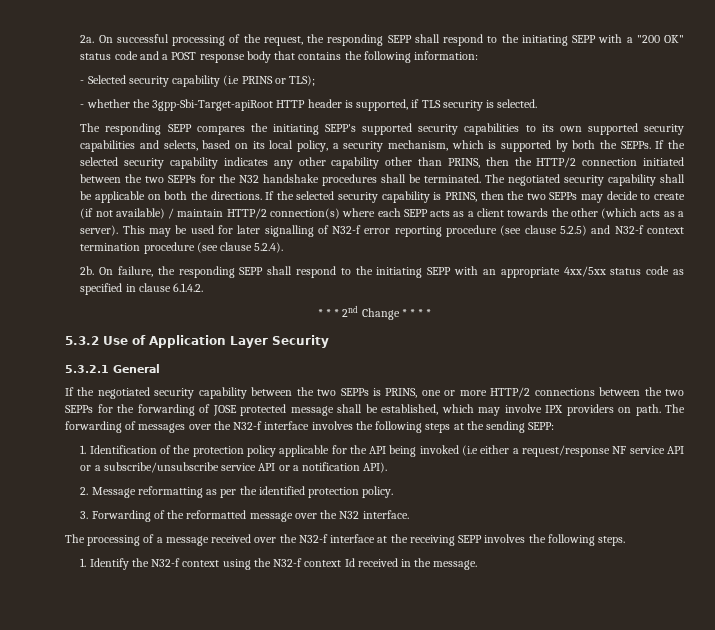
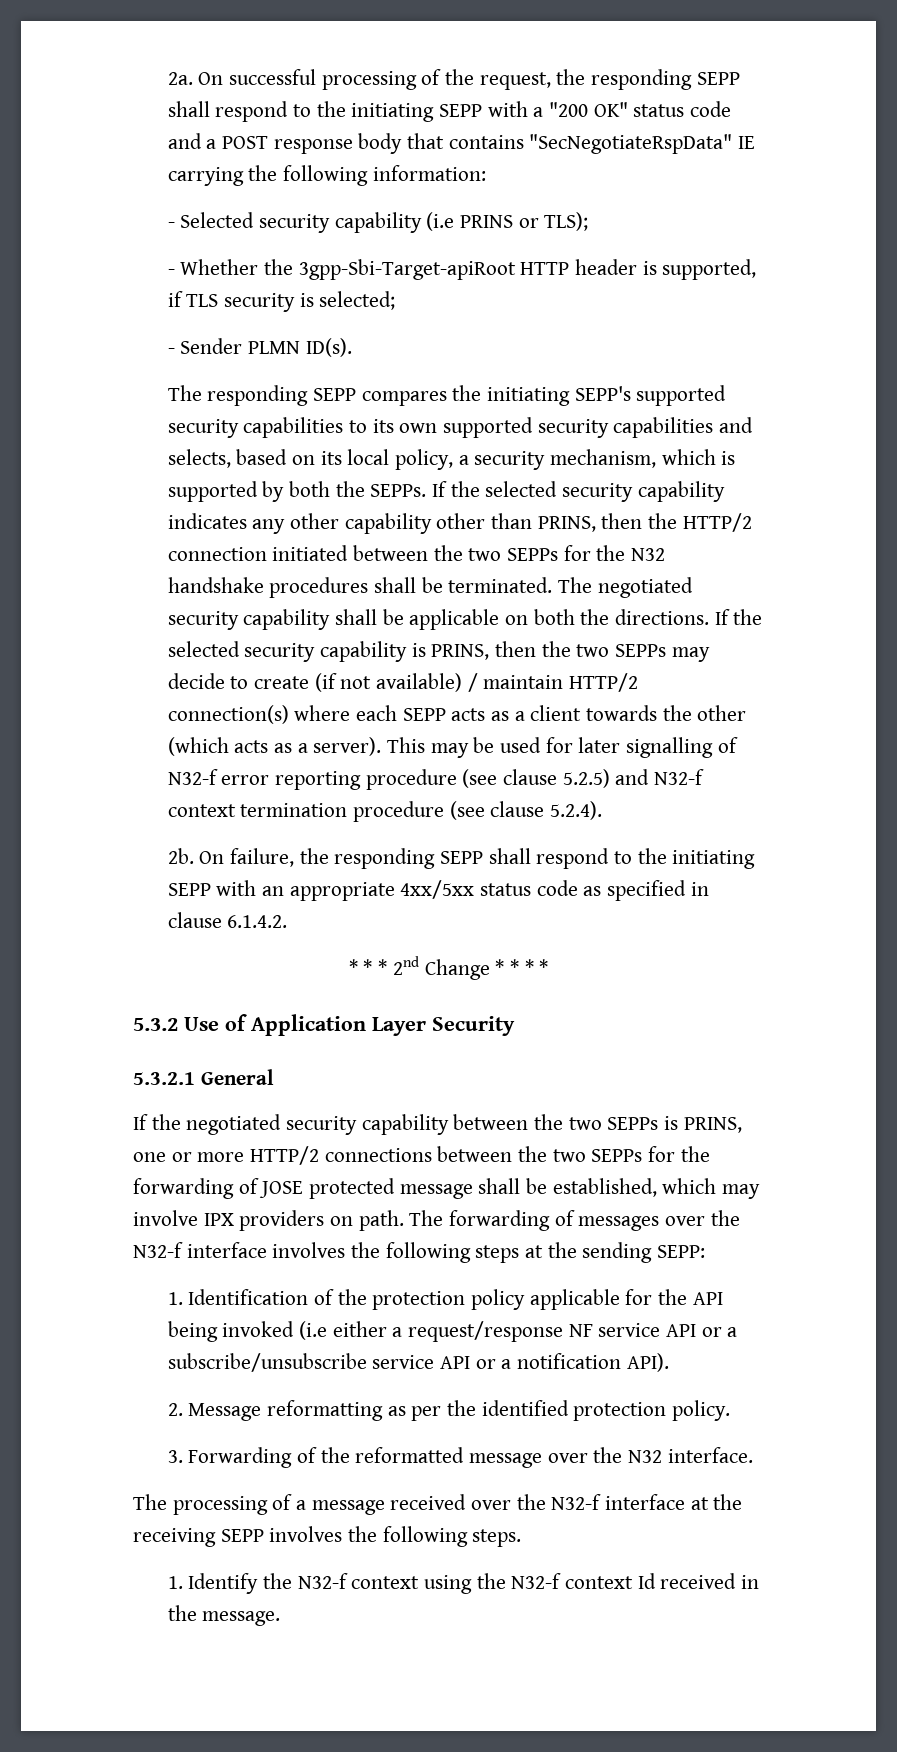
- On successful processing of the request, the responding SEPP shall respond to the initiating SEPP with a "200 OK" status code and a POST response body that contains the following information:
+ On successful processing of the request, the responding SEPP shall respond to the initiating SEPP with a "200 OK" status code and a POST response body that contains "SecNegotiateRspData" IE carrying the following information:
- - whether the 3gpp-Sbi-Target-apiRoot HTTP header is supported, if TLS security is selected.
+ - Whether the 3gpp-Sbi-Target-apiRoot HTTP header is supported, if TLS security is selected;
+ - Sender PLMN ID(s).

